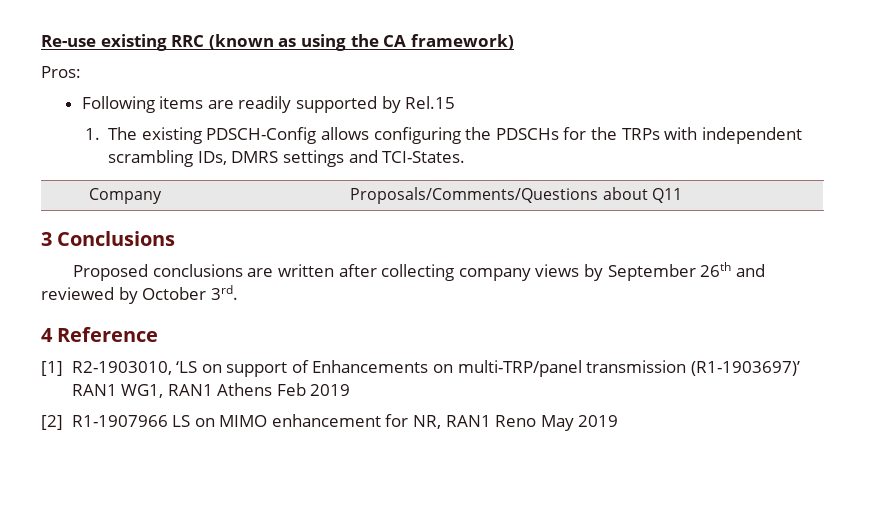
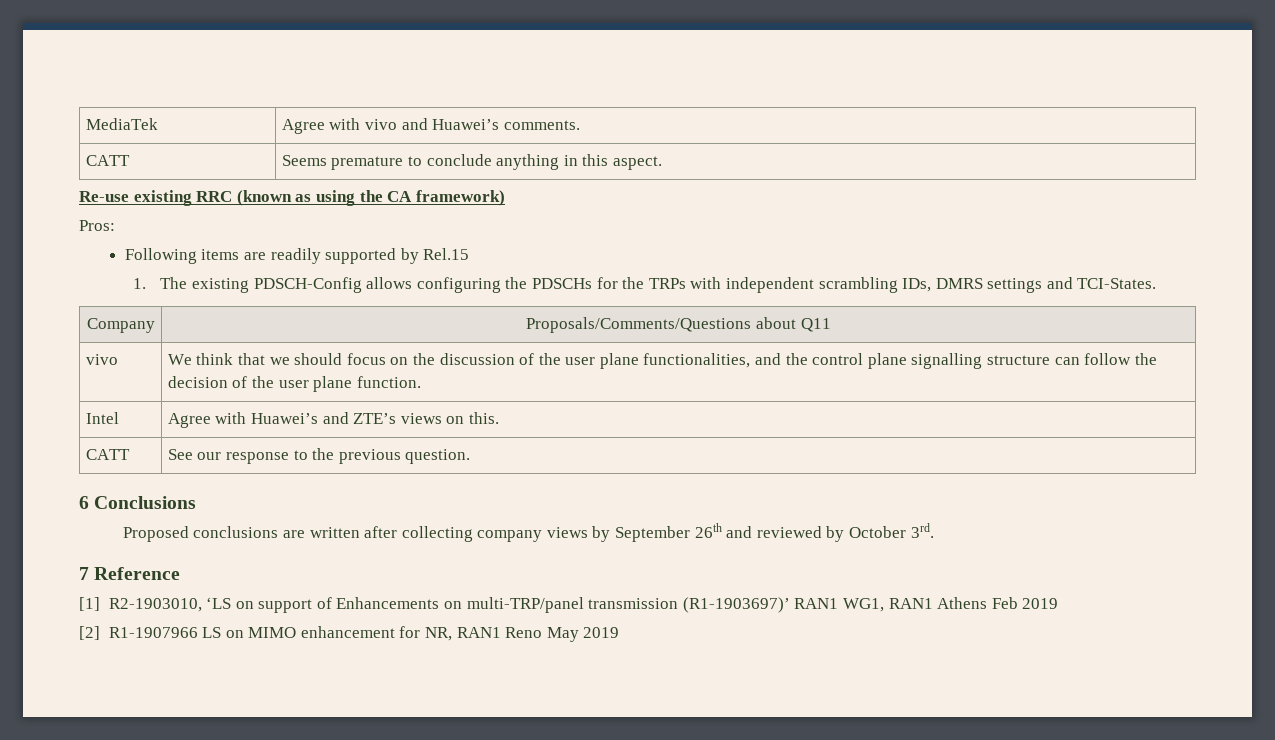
+ MediaTek | Agree with vivo and Huawei’s comments.
+ CATT | Seems premature to conclude anything in this aspect.
- 3 Conclusions
+ vivo | We think that we should focus on the discussion of the user plane functionalities, and the control plane signalling structure can follow the decision of the user plane function.
+ Intel | Agree with Huawei’s and ZTE’s views on this.
+ CATT | See our response to the previous question.
+ 6 Conclusions
- 4 Reference
+ 7 Reference

